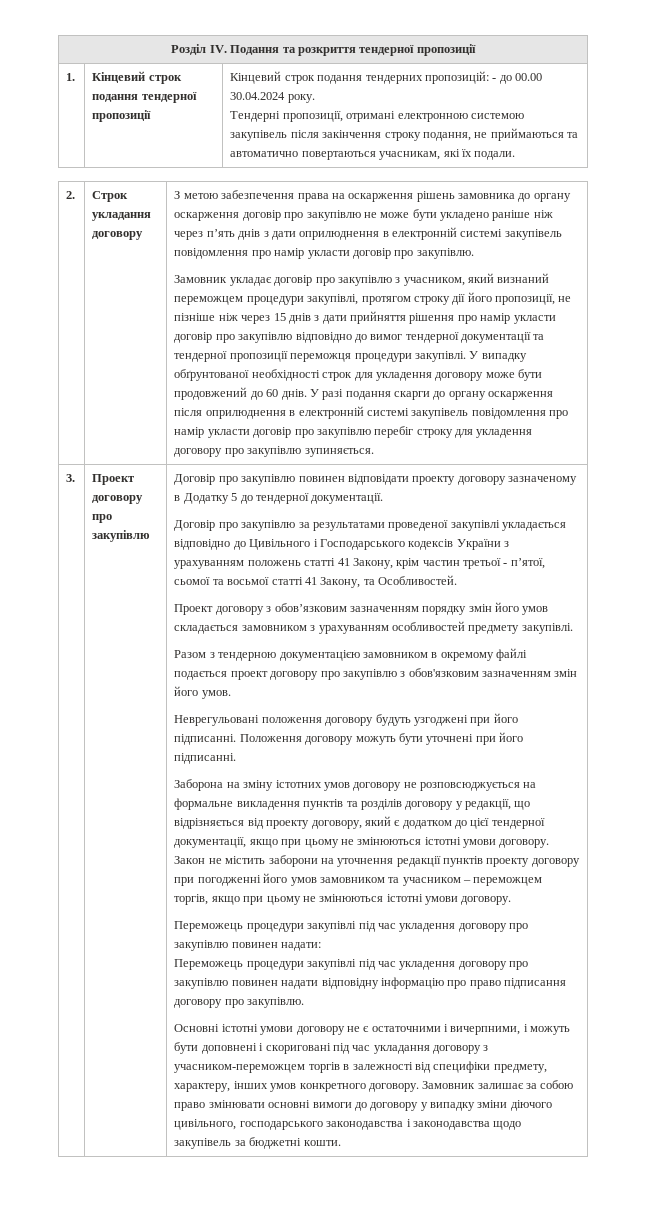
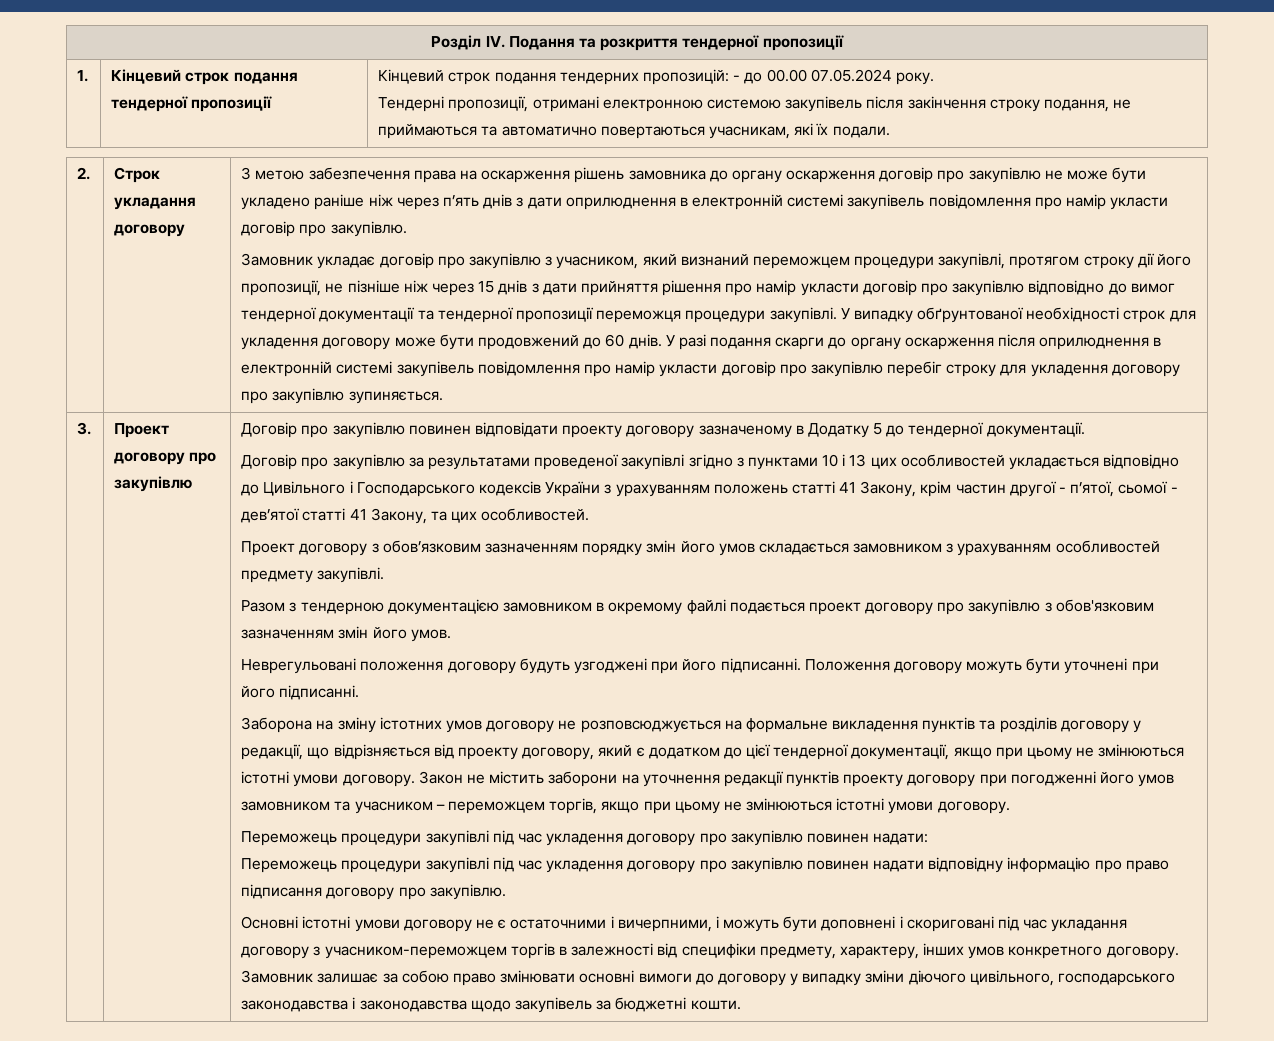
- 1. | Кінцевий строк подання тендерної пропозиції | Кінцевий строк подання тендерних пропозицій: - до 00.00 30.04.2024 року.
+ 1. | Кінцевий строк подання тендерної пропозиції | Кінцевий строк подання тендерних пропозицій: - до 00.00 07.05.2024 року.
- Договір про закупівлю за результатами проведеної закупівлі укладається відповідно до Цивільного і Господарського кодексів України з урахуванням положень статті 41 Закону, крім частин третьої - п’ятої, сьомої та восьмої статті 41 Закону, та Особливостей.
+ Договір про закупівлю за результатами проведеної закупівлі згідно з пунктами 10 і 13 цих особливостей укладається відповідно до Цивільного і Господарського кодексів України з урахуванням положень статті 41 Закону, крім частин другої - п’ятої, сьомої - дев’ятої статті 41 Закону, та цих особливостей.

